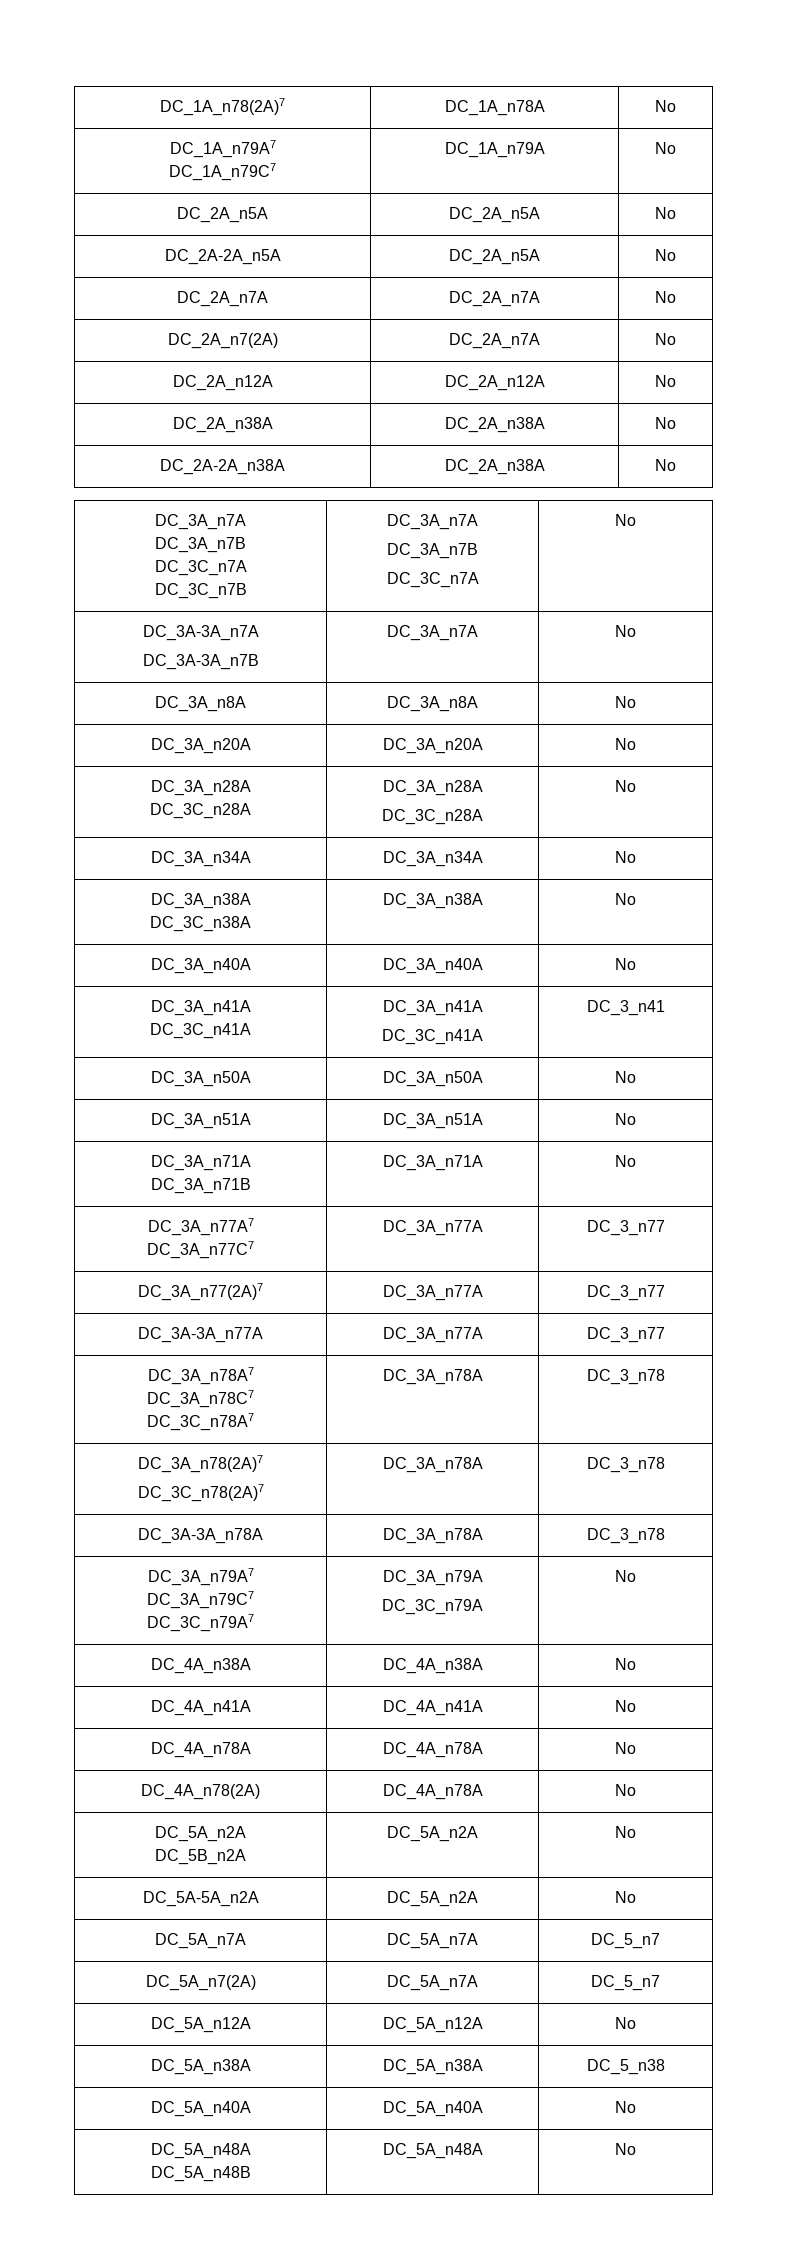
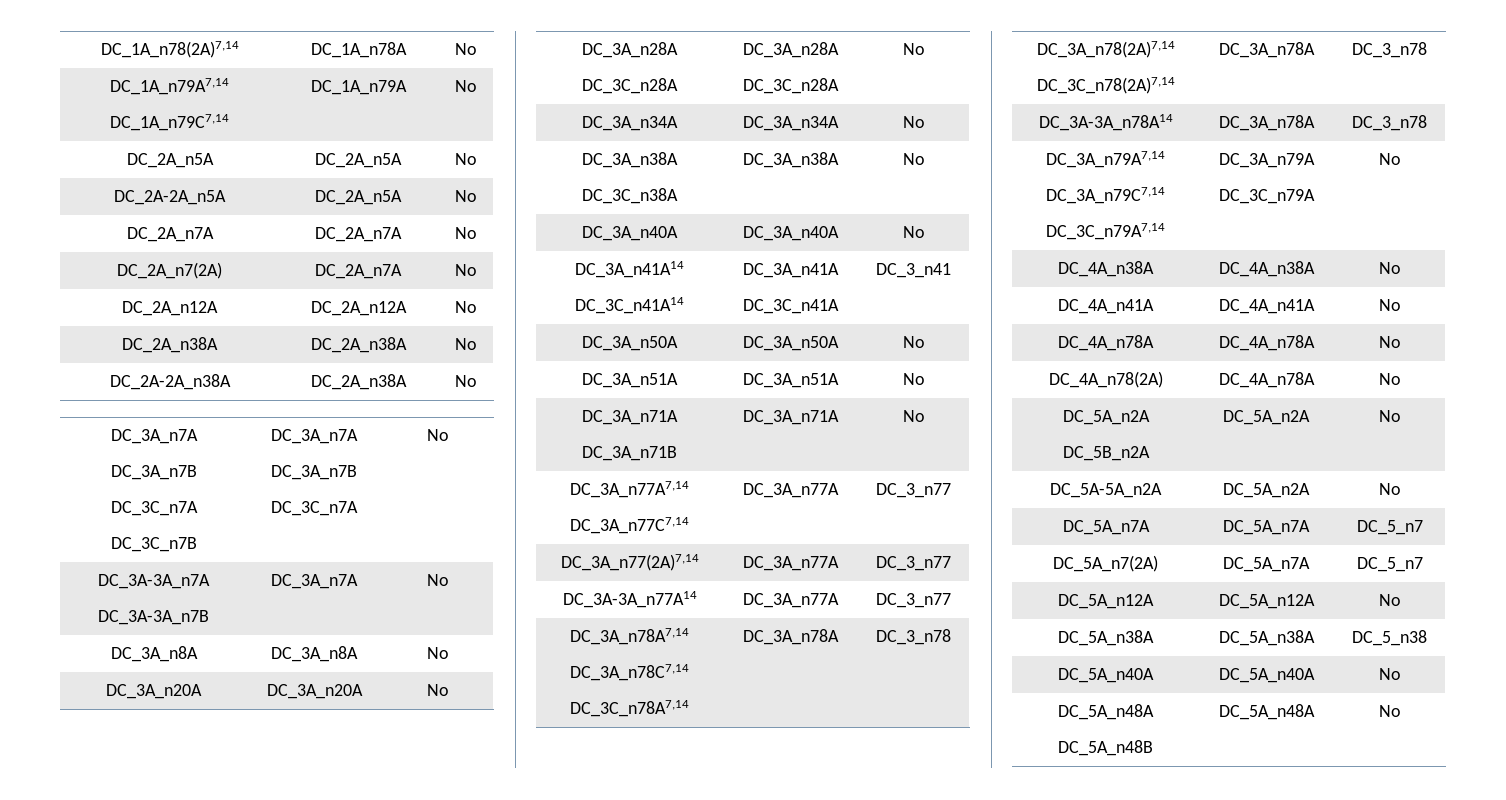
- DC_1A_n78(2A)7 | DC_1A_n78A | No
+ DC_1A_n78(2A)7,14 | DC_1A_n78A | No
- DC_1A_n79A7
- DC_1A_n79C7 | DC_1A_n79A | No
+ DC_1A_n79A7,14
+ DC_1A_n79C7,14 | DC_1A_n79A | No
  DC_3A_n40A | DC_3A_n40A | No
- DC_3A_n41A
- DC_3C_n41A | DC_3A_n41A
+ DC_3A_n41A14
+ DC_3C_n41A14 | DC_3A_n41A
- DC_3A_n77A7
- DC_3A_n77C7 | DC_3A_n77A | DC_3_n77
- DC_3A_n77(2A)7 | DC_3A_n77A | DC_3_n77
- DC_3A-3A_n77A | DC_3A_n77A | DC_3_n77
- DC_3A_n78A7
- DC_3A_n78C7
- DC_3C_n78A7 | DC_3A_n78A | DC_3_n78
- DC_3A_n78(2A)7
- DC_3C_n78(2A)7 | DC_3A_n78A | DC_3_n78
- DC_3A-3A_n78A | DC_3A_n78A | DC_3_n78
- DC_3A_n79A7
- DC_3A_n79C7
- DC_3C_n79A7 | DC_3A_n79A
+ DC_3A_n77A7,14
+ DC_3A_n77C7,14 | DC_3A_n77A | DC_3_n77
+ DC_3A_n77(2A)7,14 | DC_3A_n77A | DC_3_n77
+ DC_3A-3A_n77A14 | DC_3A_n77A | DC_3_n77
+ DC_3A_n78A7,14
+ DC_3A_n78C7,14
+ DC_3C_n78A7,14 | DC_3A_n78A | DC_3_n78
+ DC_3A_n78(2A)7,14
+ DC_3C_n78(2A)7,14 | DC_3A_n78A | DC_3_n78
+ DC_3A-3A_n78A14 | DC_3A_n78A | DC_3_n78
+ DC_3A_n79A7,14
+ DC_3A_n79C7,14
+ DC_3C_n79A7,14 | DC_3A_n79A

